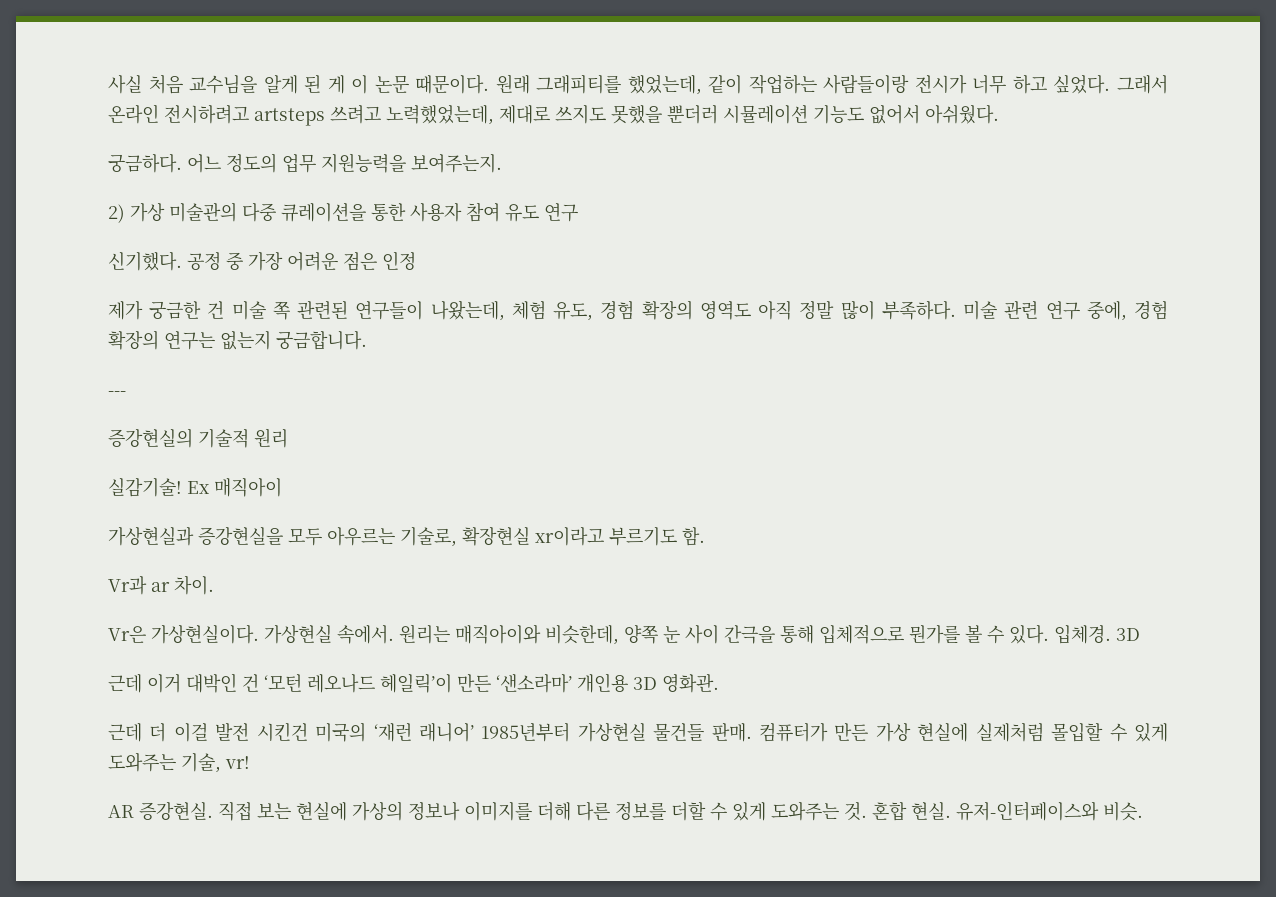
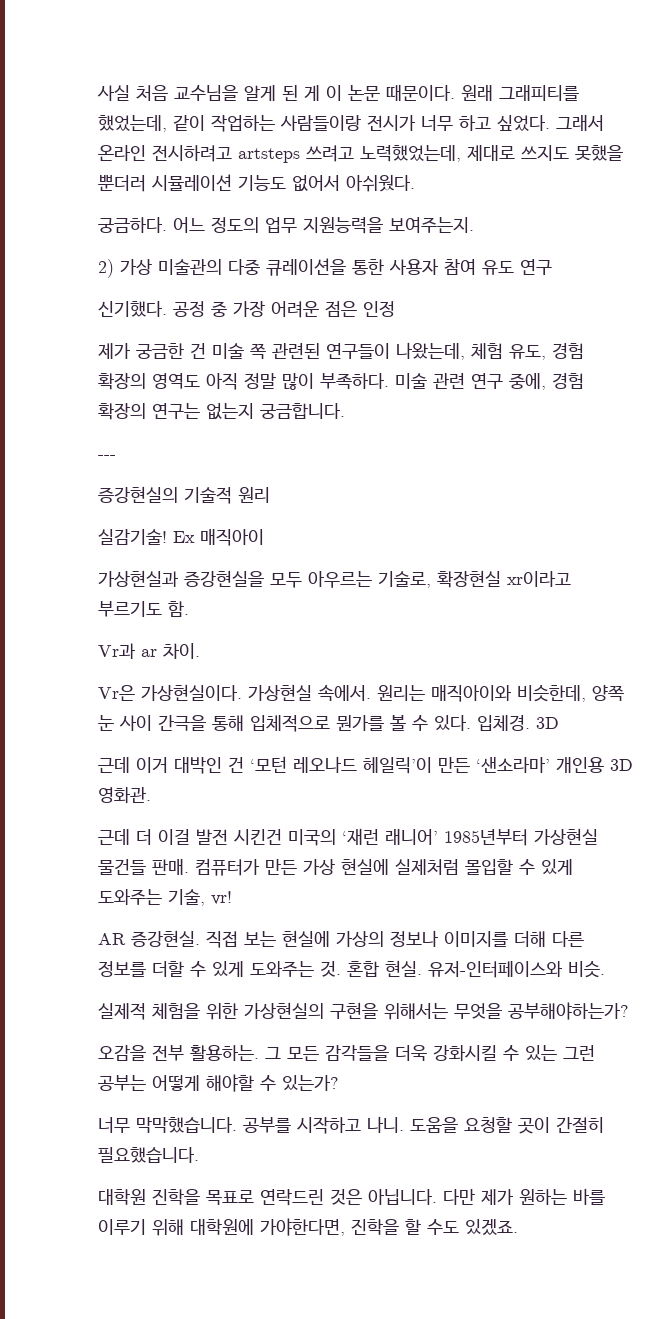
+ 실제적 체험을 위한 가상현실의 구현을 위해서는 무엇을 공부해야하는가?
+ 오감을 전부 활용하는. 그 모든 감각들을 더욱 강화시킬 수 있는 그런 공부는 어떻게 해야할 수 있는가?
+ 너무 막막했습니다. 공부를 시작하고 나니. 도움을 요청할 곳이 간절히 필요했습니다.
+ 대학원 진학을 목표로 연락드린 것은 아닙니다. 다만 제가 원하는 바를 이루기 위해 대학원에 가야한다면, 진학을 할 수도 있겠죠.

